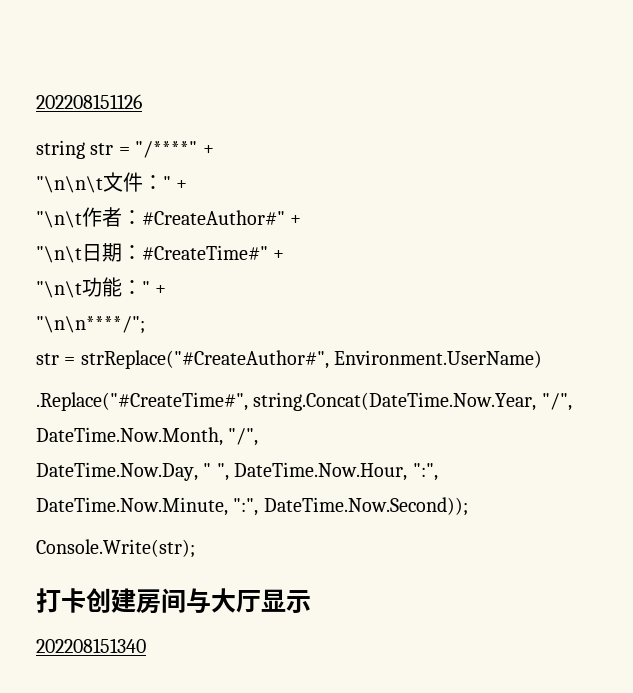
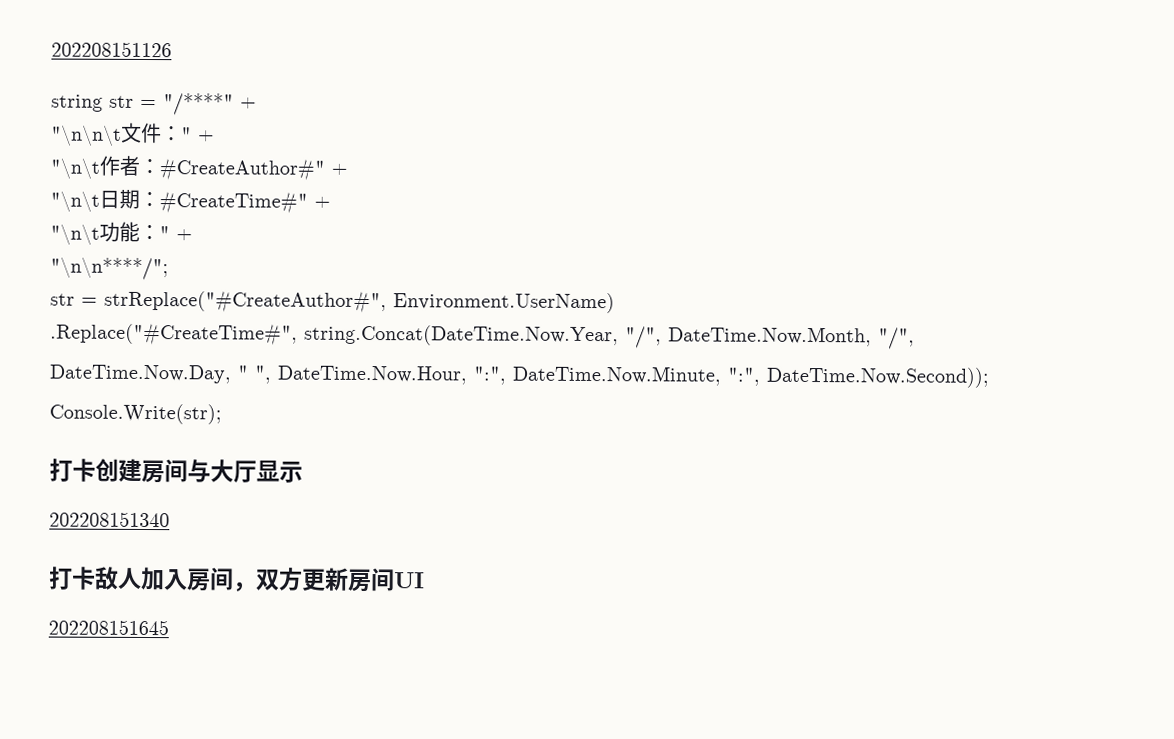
+ 打卡敌人加入房间，双方更新房间UI
+ 202208151645

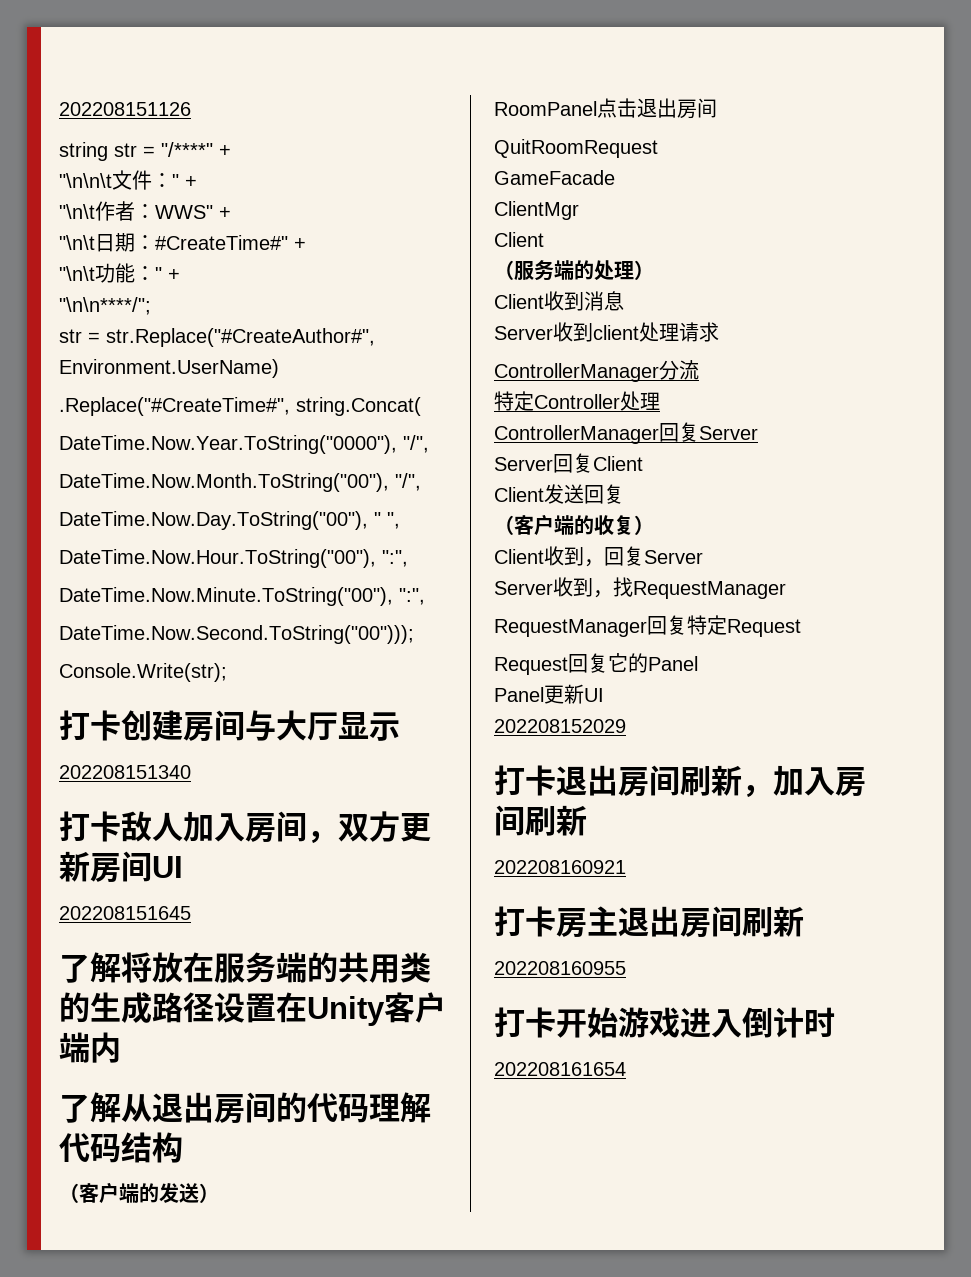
- "\n\t作者：#CreateAuthor#" +
+ "\n\t作者：WWS" +
- str = strReplace("#CreateAuthor#", Environment.UserName)
+ str = str.Replace("#CreateAuthor#", Environment.UserName)
- .Replace("#CreateTime#", string.Concat(DateTime.Now.Year, "/", DateTime.Now.Month, "/",
- DateTime.Now.Day, " ", DateTime.Now.Hour, ":", DateTime.Now.Minute, ":", DateTime.Now.Second));
+ .Replace("#CreateTime#", string.Concat(
+ DateTime.Now.Year.ToString("0000"), "/",
+ DateTime.Now.Month.ToString("00"), "/",
+ DateTime.Now.Day.ToString("00"), " ",
+ DateTime.Now.Hour.ToString("00"), ":",
+ DateTime.Now.Minute.ToString("00"), ":",
+ DateTime.Now.Second.ToString("00")));
+ 了解将放在服务端的共用类的生成路径设置在Unity客户端内
+ 了解从退出房间的代码理解代码结构
+ （客户端的发送）
+ RoomPanel点击退出房间
+ QuitRoomRequest
+ GameFacade
+ ClientMgr
+ Client
+ （服务端的处理）
+ Client收到消息
+ Server收到client处理请求
+ ControllerManager分流
+ 特定Controller处理
+ ControllerManager回复Server
+ Server回复Client
+ Client发送回复
+ （客户端的收复）
+ Client收到，回复Server
+ Server收到，找RequestManager
+ RequestManager回复特定Request
+ Request回复它的Panel
+ Panel更新UI
+ 202208152029
+ 打卡退出房间刷新，加入房间刷新
+ 202208160921
+ 打卡房主退出房间刷新
+ 202208160955
+ 打卡开始游戏进入倒计时
+ 202208161654

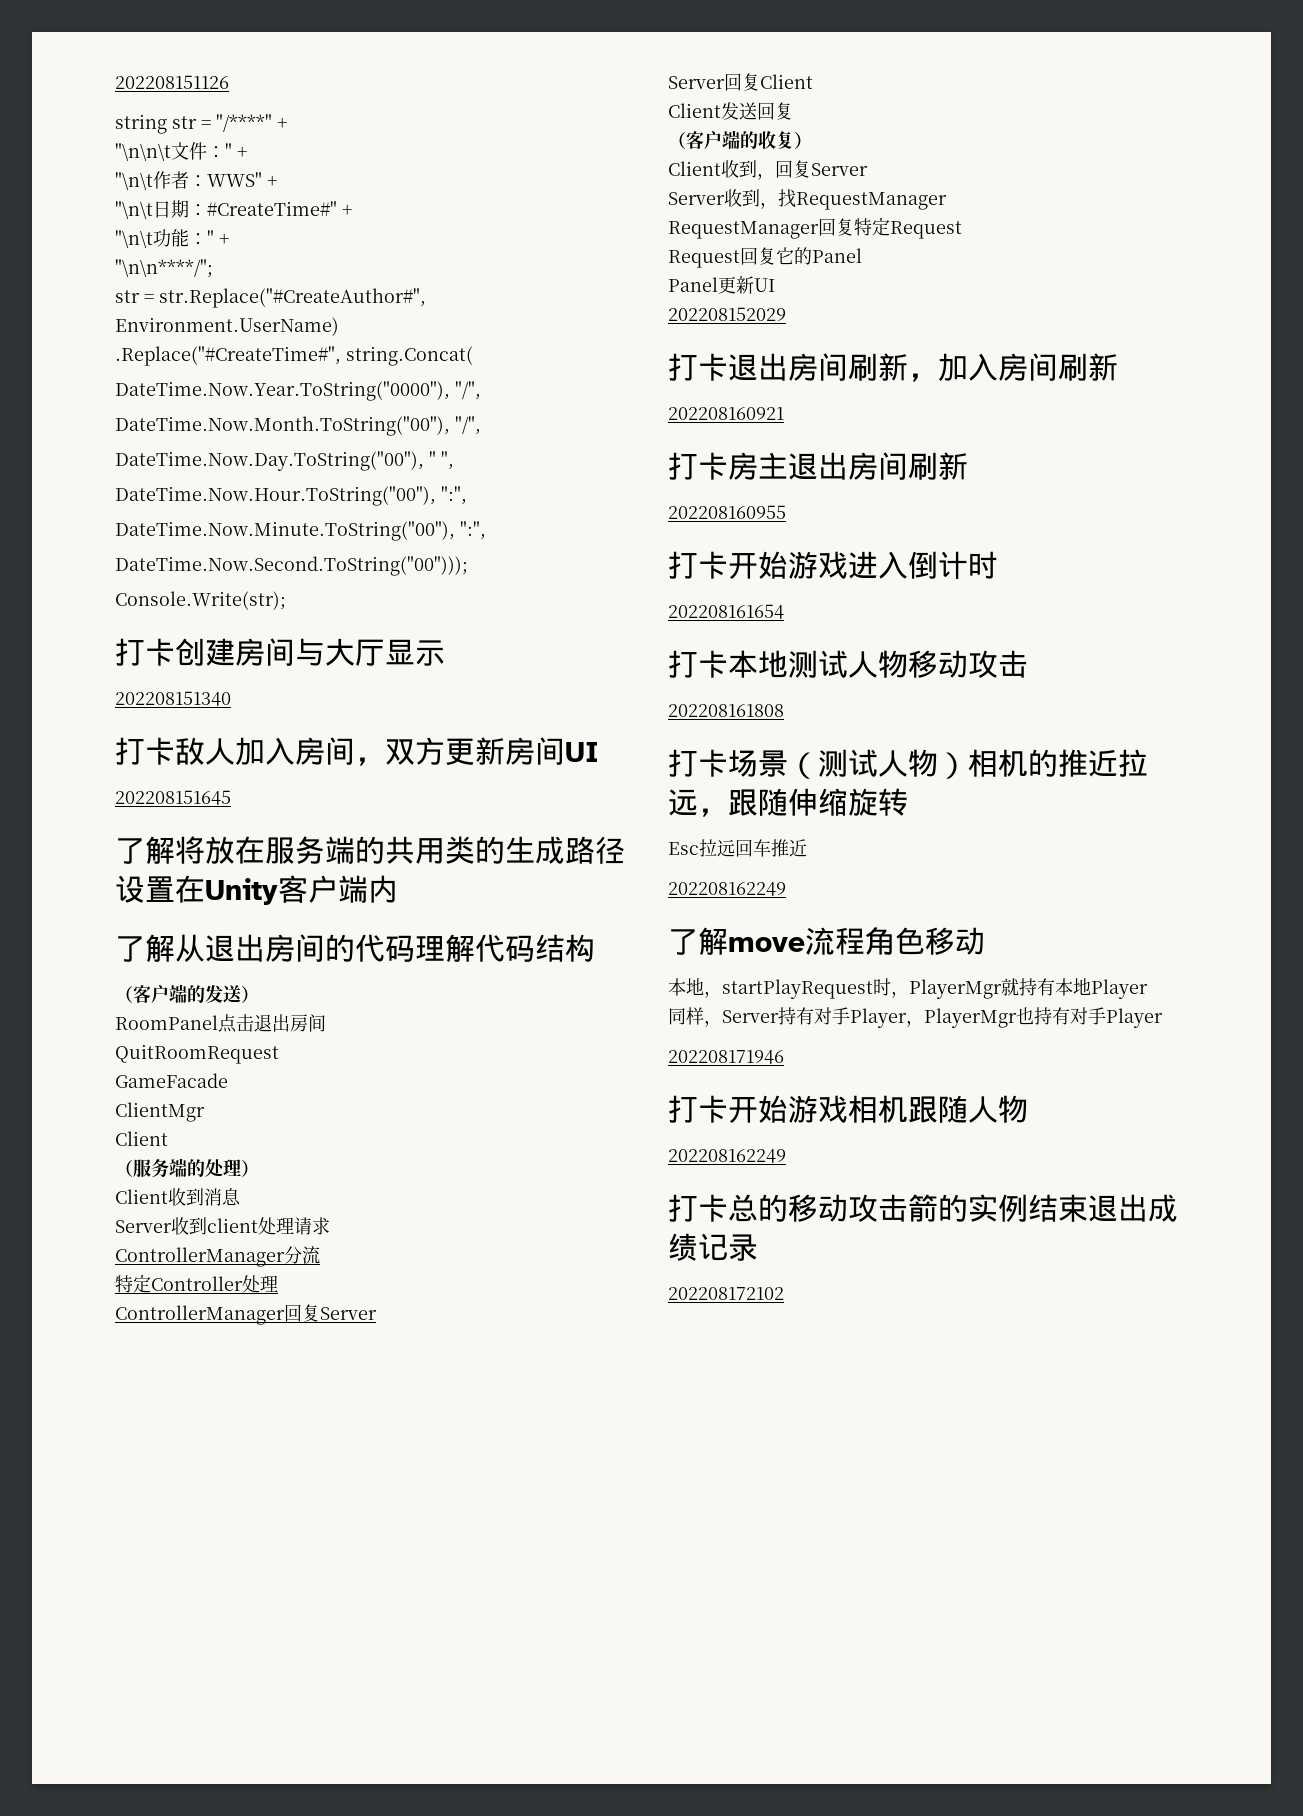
+ 打卡本地测试人物移动攻击
+ 202208161808
+ 打卡场景（测试人物）相机的推近拉远，跟随伸缩旋转
+ Esc拉远回车推近
+ 202208162249
+ 了解move流程角色移动
+ 本地，startPlayRequest时，PlayerMgr就持有本地Player
+ 同样，Server持有对手Player，PlayerMgr也持有对手Player
+ 202208171946
+ 打卡开始游戏相机跟随人物
+ 202208162249
+ 打卡总的移动攻击箭的实例结束退出成绩记录
+ 202208172102

